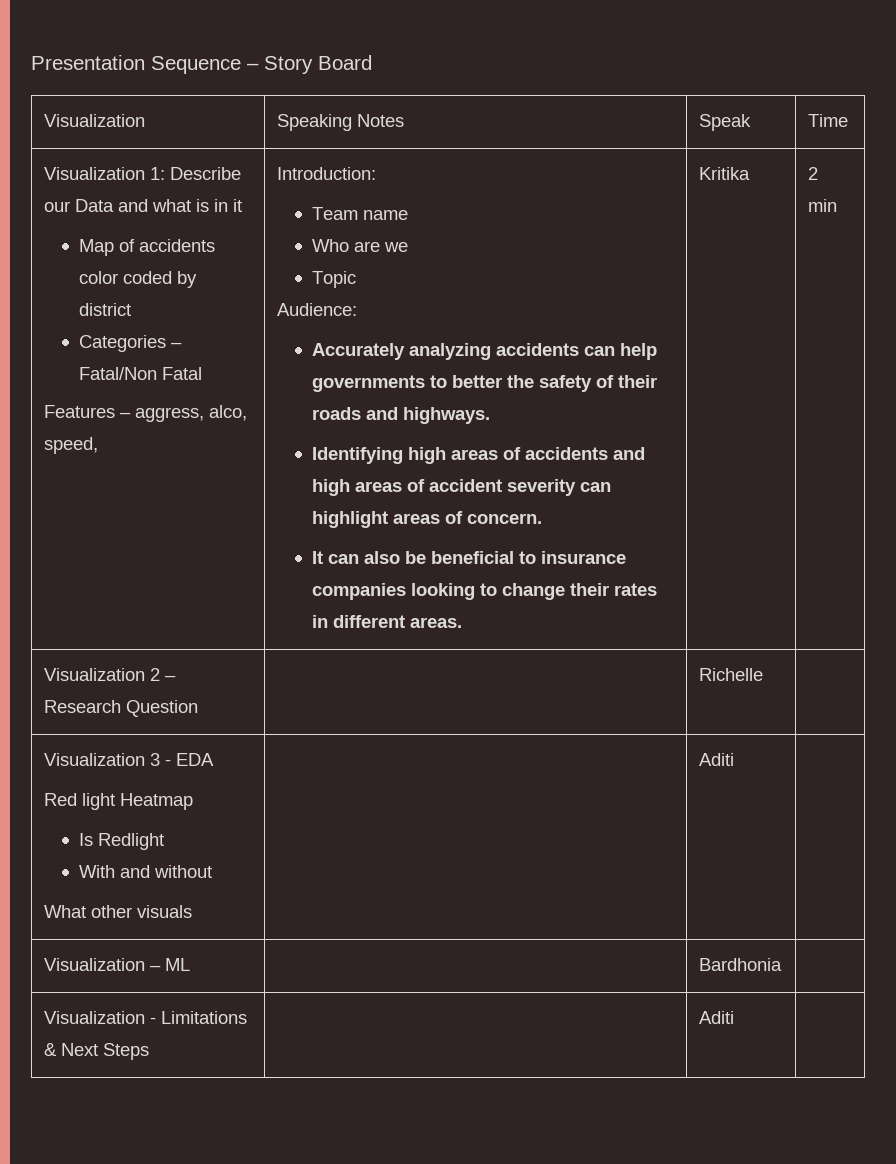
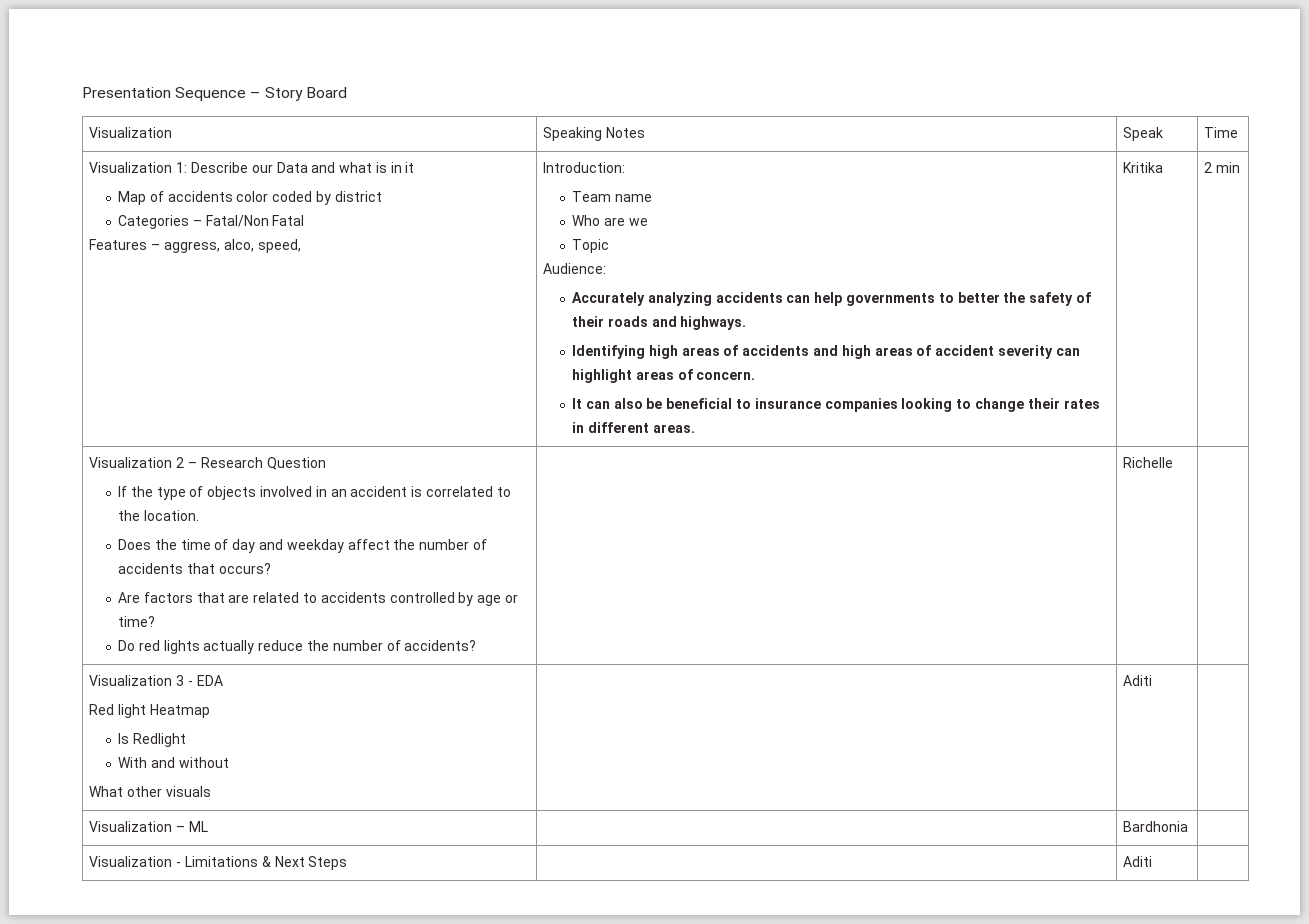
+ If the type of objects involved in an accident is correlated to the location.
+ Does the time of day and weekday affect the number of accidents that occurs?
+ Are factors that are related to accidents controlled by age or time?
+ Do red lights actually reduce the number of accidents?

